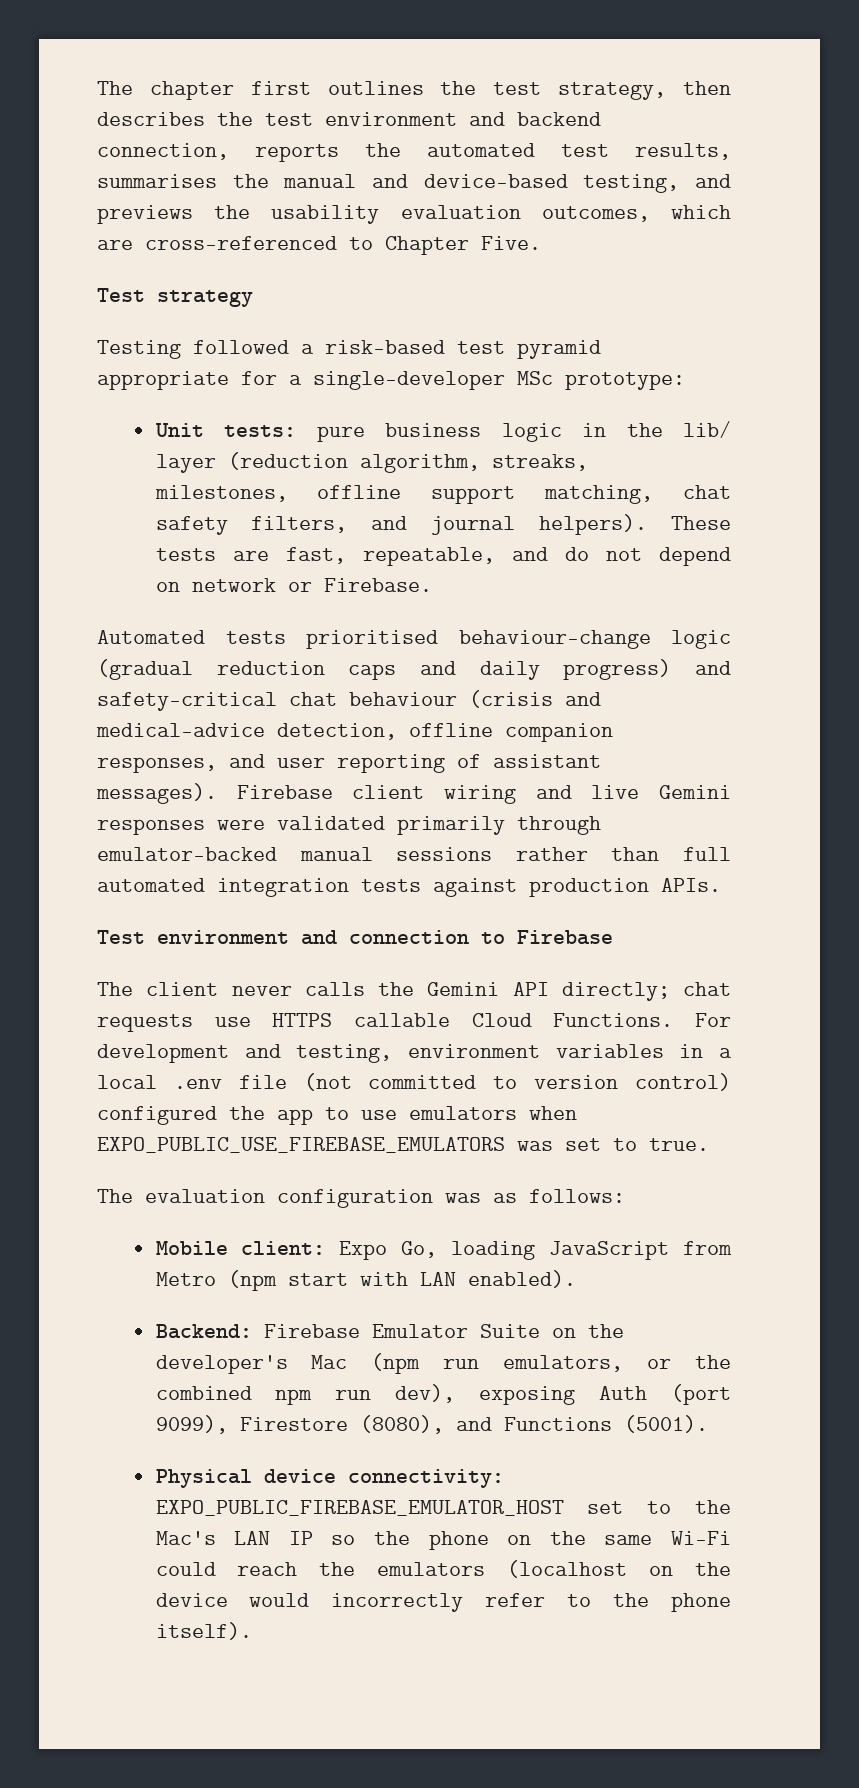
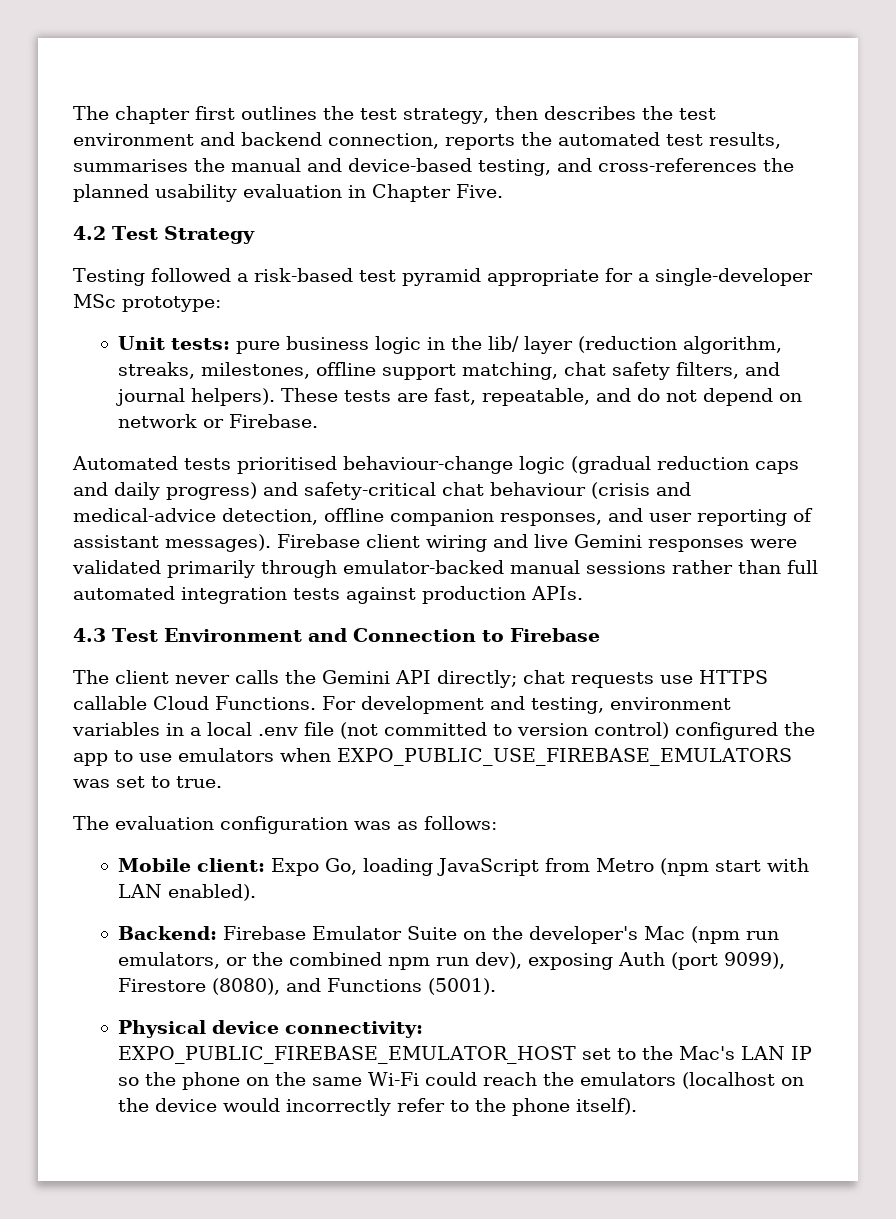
- The chapter first outlines the test strategy, then describes the test environment and backend connection, reports the automated test results, summarises the manual and device-based testing, and previews the usability evaluation outcomes, which are cross-referenced to Chapter Five.
+ The chapter first outlines the test strategy, then describes the test environment and backend connection, reports the automated test results, summarises the manual and device-based testing, and cross-references the planned usability evaluation in Chapter Five.
- Test strategy
+ 4.2 Test Strategy
- Test environment and connection to Firebase
+ 4.3 Test Environment and Connection to Firebase

